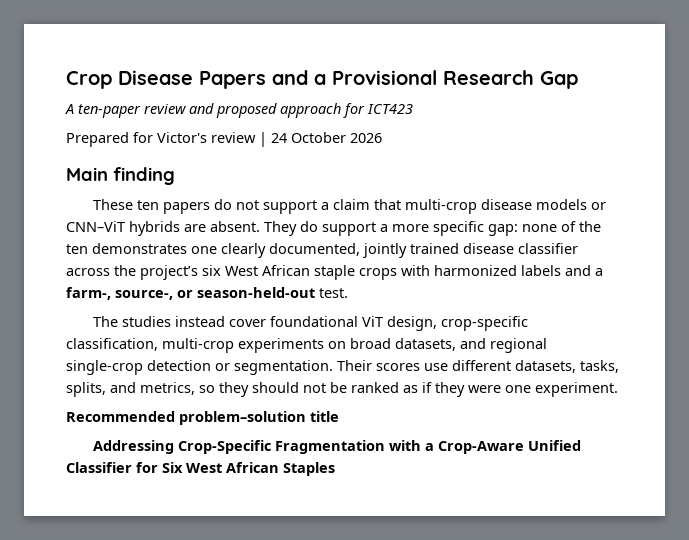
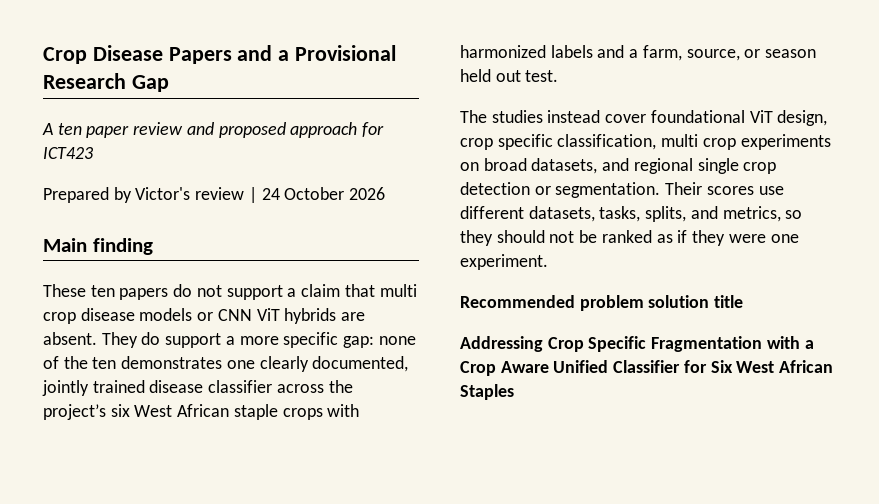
- A ten-paper review and proposed approach for ICT423
+ A ten paper review and proposed approach for ICT423
- Prepared for Victor's review | 24 October 2026
+ Prepared by Victor's review | 24 October 2026
- These ten papers do not support a claim that multi-crop disease models or CNN–ViT hybrids are absent.
+ These ten papers do not support a claim that multi crop disease models or CNN ViT hybrids are absent.
- They do support a more specific gap: none of the ten demonstrates one clearly documented, jointly trained disease classifier across the project’s six West African staple crops with harmonized labels and a farm-, source-, or season-held-out test.
+ They do support a more specific gap: none of the ten demonstrates one clearly documented, jointly trained disease classifier across the project’s six West African staple crops with harmonized labels and a farm, source, or season held out test.
- The studies instead cover foundational ViT design, crop-specific classification, multi-crop experiments on broad datasets, and regional single-crop detection or segmentation.
+ The studies instead cover foundational ViT design, crop specific classification, multi crop experiments on broad datasets, and regional single crop detection or segmentation.
- Recommended problem–solution title
+ Recommended problem solution title
- Addressing Crop-Specific Fragmentation with a Crop-Aware Unified Classifier for Six West African Staples
+ Addressing Crop Specific Fragmentation with a Crop Aware Unified Classifier for Six West African Staples

